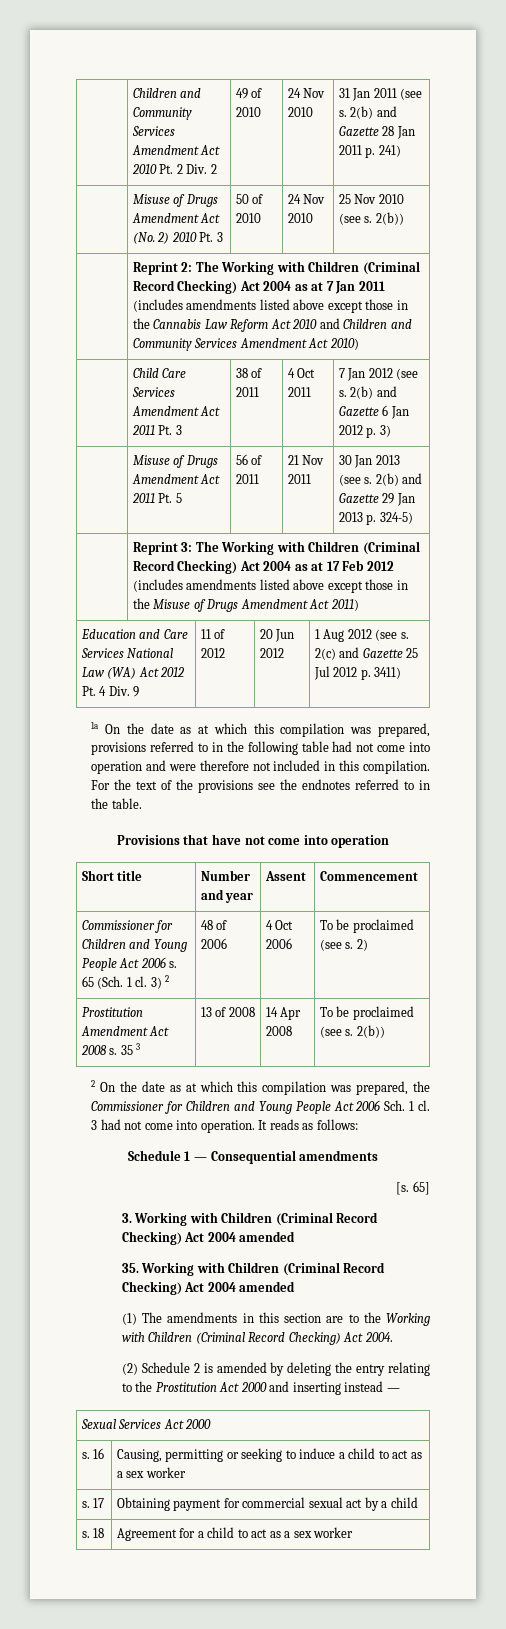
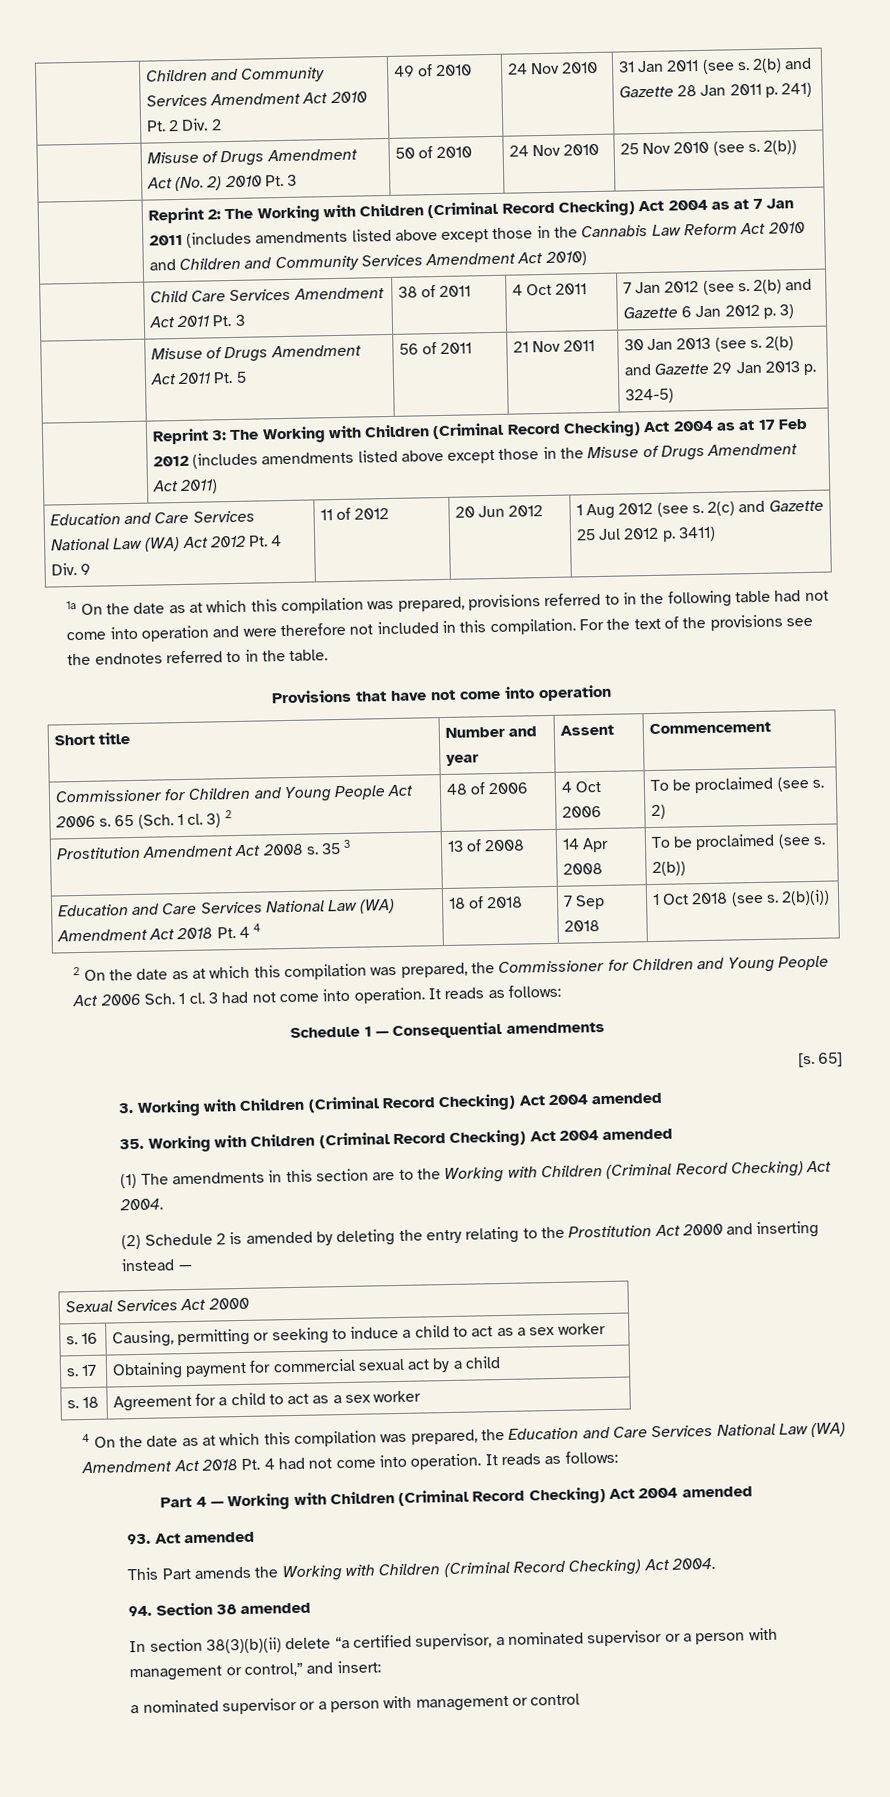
+ Education and Care Services National Law (WA) Amendment Act 2018 Pt. 4 4 | 18 of 2018 | 7 Sep 2018 | 1 Oct 2018 (see s. 2(b)(i))
+ 4 On the date as at which this compilation was prepared, the Education and Care Services National Law (WA) Amendment Act 2018 Pt. 4 had not come into operation. It reads as follows:
+ Part 4 — Working with Children (Criminal Record Checking) Act 2004 amended
+ 93. Act amended
+ This Part amends the Working with Children (Criminal Record Checking) Act 2004.
+ 94. Section 38 amended
+ In section 38(3)(b)(ii) delete “a certified supervisor, a nominated supervisor or a person with management or control,” and insert:
+ a nominated supervisor or a person with management or control

